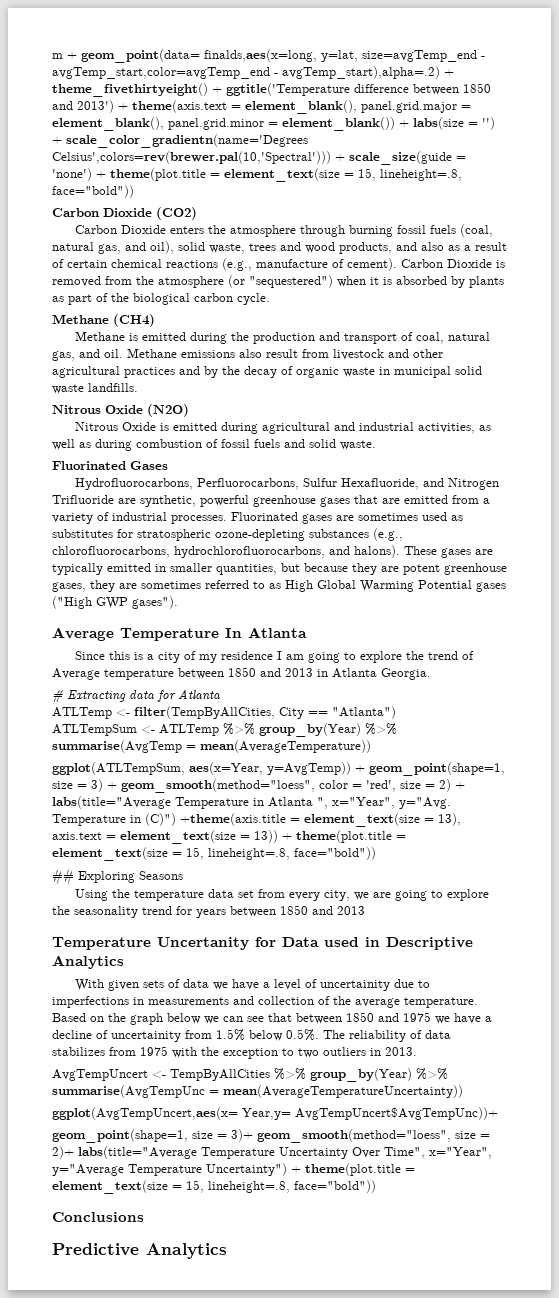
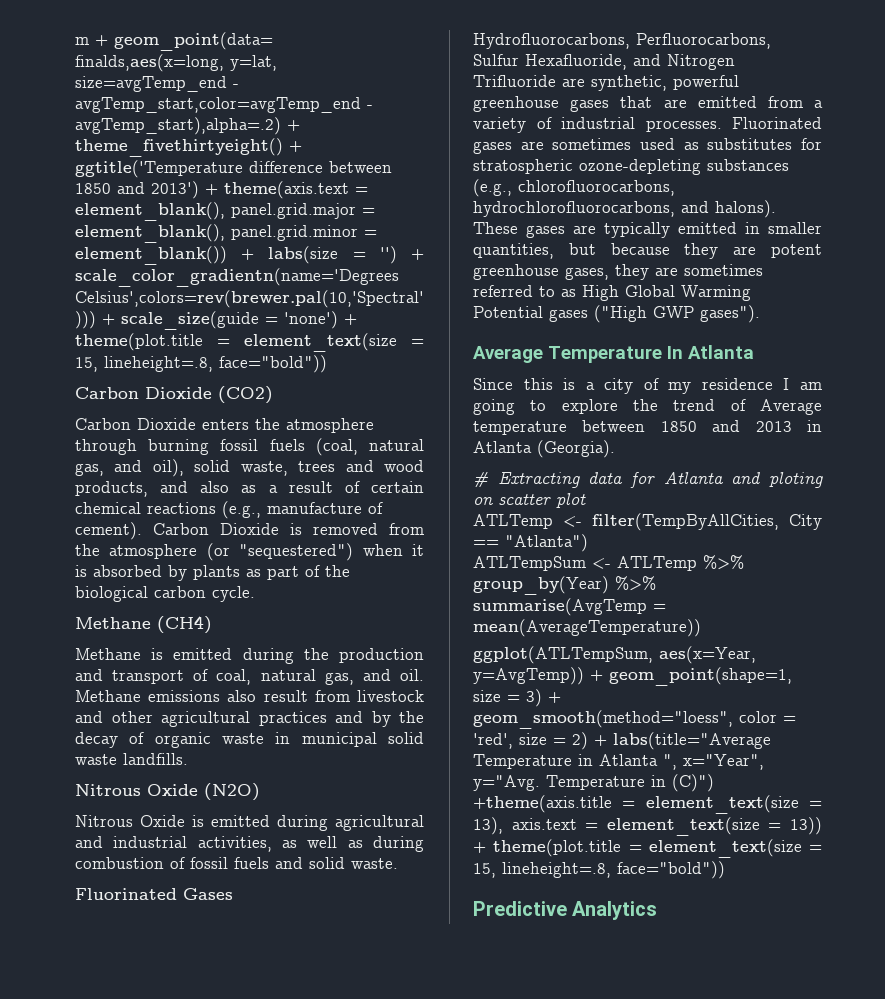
- Since this is a city of my residence I am going to explore the trend of Average temperature between 1850 and 2013 in Atlanta Georgia.
+ Since this is a city of my residence I am going to explore the trend of Average temperature between 1850 and 2013 in Atlanta (Georgia).
- # Extracting data for Atlanta
+ # Extracting data for Atlanta and ploting on scatter plot
- ## Exploring Seasons
- Using the temperature data set from every city, we are going to explore the seasonality trend for years between 1850 and 2013
- Temperature Uncertanity for Data used in Descriptive Analytics
- With given sets of data we have a level of uncertainity due to imperfections in measurements and collection of the average temperature. Based on the graph below we can see that between 1850 and 1975 we have a decline of uncertainity from 1.5% below 0.5%. The reliability of data stabilizes from 1975 with the exception to two outliers in 2013.
- AvgTempUncert <- TempByAllCities %>% group_by(Year) %>% summarise(AvgTempUnc = mean(AverageTemperatureUncertainty))
- ggplot(AvgTempUncert,aes(x= Year,y= AvgTempUncert$AvgTempUnc))+
- geom_point(shape=1, size = 3)+ geom_smooth(method="loess", size = 2)+ labs(title="Average Temperature Uncertainty Over Time", x="Year", y="Average Temperature Uncertainty") + theme(plot.title = element_text(size = 15, lineheight=.8, face="bold"))
- Conclusions

